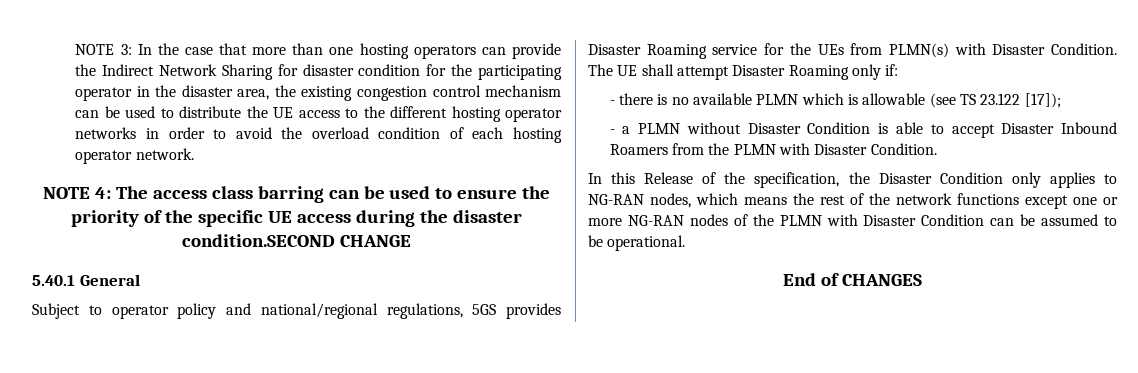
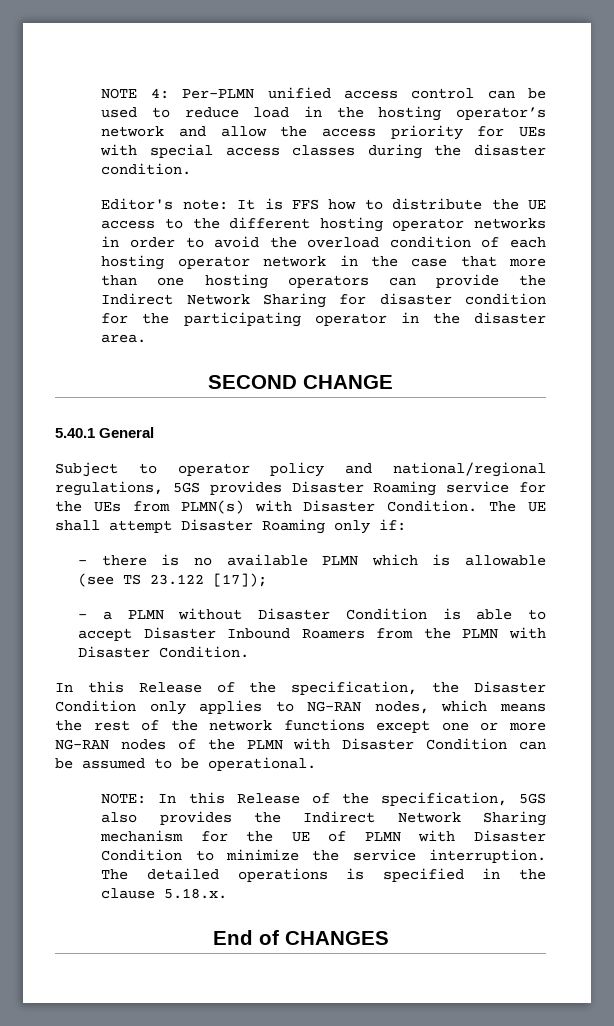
- NOTE 3: In the case that more than one hosting operators can provide the Indirect Network Sharing for disaster condition for the participating operator in the disaster area, the existing congestion control mechanism can be used to distribute the UE access to the different hosting operator networks in order to avoid the overload condition of each hosting operator network.
- NOTE 4: The access class barring can be used to ensure the priority of the specific UE access during the disaster condition.SECOND CHANGE
+ NOTE 4: Per-PLMN unified access control can be used to reduce load in the hosting operator’s network and allow the access priority for UEs with special access classes during the disaster condition.
+ Editor's note: It is FFS how to distribute the UE access to the different hosting operator networks in order to avoid the overload condition of each hosting operator network in the case that more than one hosting operators can provide the Indirect Network Sharing for disaster condition for the participating operator in the disaster area.
+ SECOND CHANGE
+ NOTE: In this Release of the specification, 5GS also provides the Indirect Network Sharing mechanism for the UE of PLMN with Disaster Condition to minimize the service interruption. The detailed operations is specified in the clause 5.18.x.

